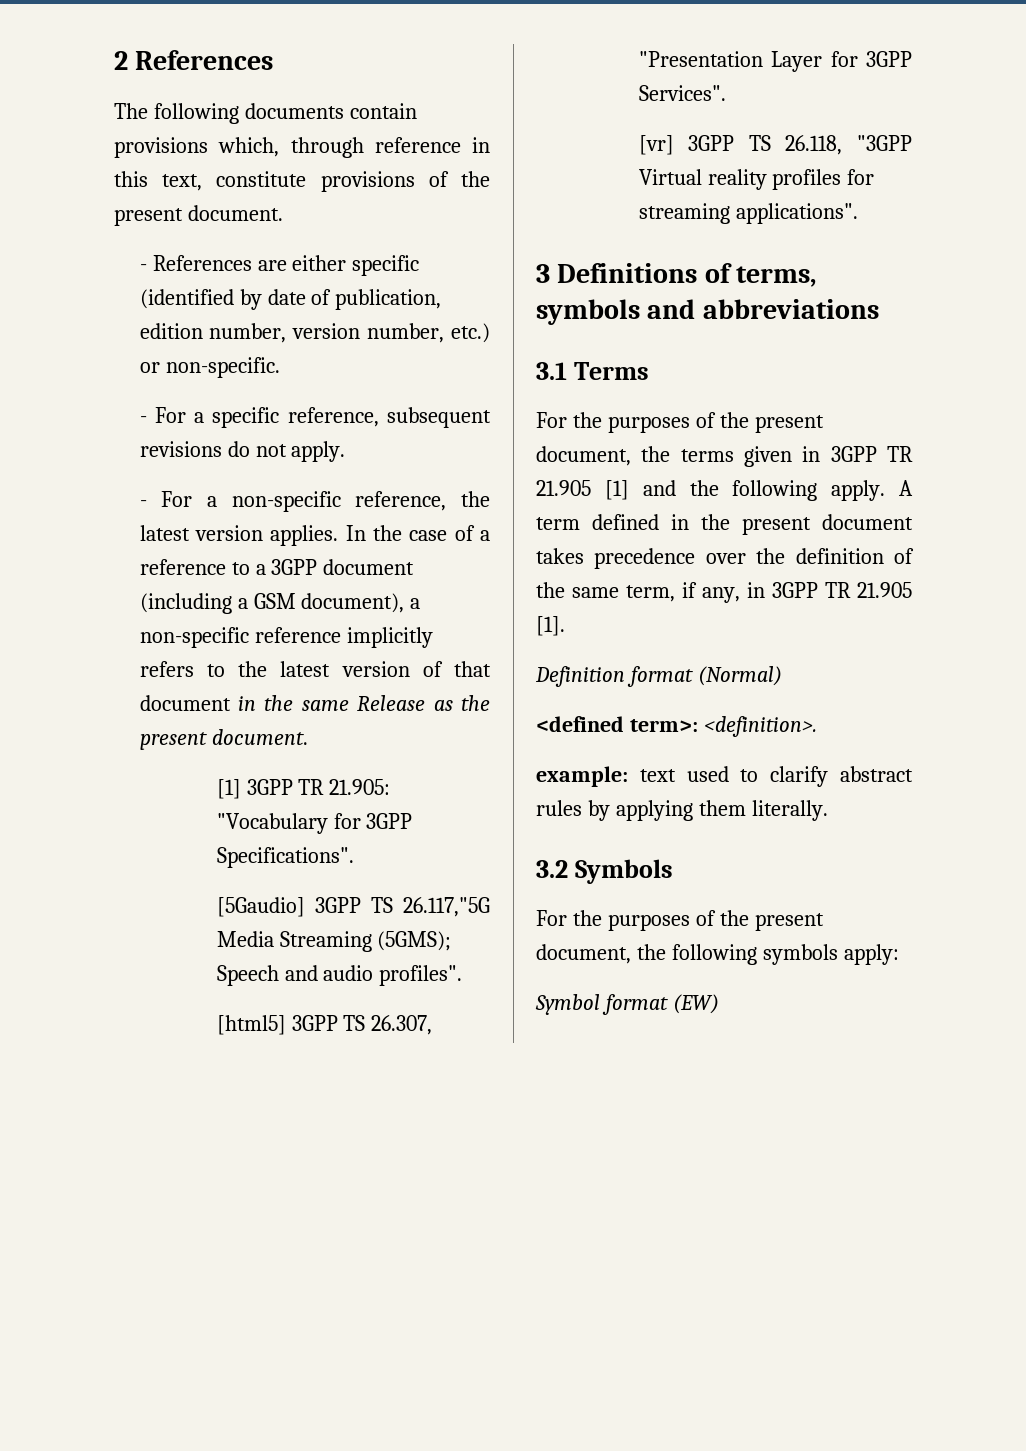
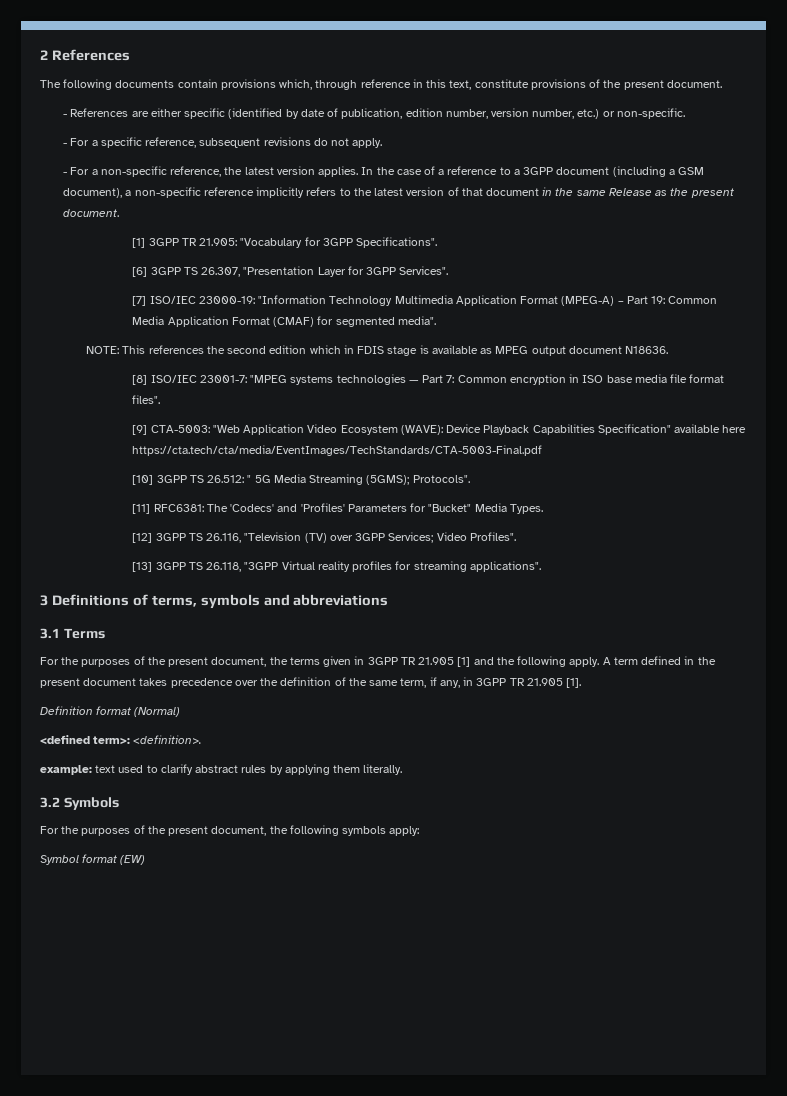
- [5Gaudio] 3GPP TS 26.117,"5G Media Streaming (5GMS); Speech and audio profiles".
- [html5] 3GPP TS 26.307, "Presentation Layer for 3GPP Services".
+ [6] 3GPP TS 26.307, "Presentation Layer for 3GPP Services".
- [vr] 3GPP TS 26.118, "3GPP Virtual reality profiles for streaming applications".
+ [7] ISO/IEC 23000-19: "Information Technology Multimedia Application Format (MPEG-A) – Part 19: Common Media Application Format (CMAF) for segmented media".
+ NOTE: This references the second edition which in FDIS stage is available as MPEG output document N18636.
+ [8] ISO/IEC 23001-7: "MPEG systems technologies — Part 7: Common encryption in ISO base media file format files".
+ [9] CTA-5003: "Web Application Video Ecosystem (WAVE): Device Playback Capabilities Specification" available here https://cta.tech/cta/media/EventImages/TechStandards/CTA-5003-Final.pdf
+ [10] 3GPP TS 26.512: " 5G Media Streaming (5GMS); Protocols".
+ [11] RFC6381: The 'Codecs' and 'Profiles' Parameters for "Bucket" Media Types.
+ [12] 3GPP TS 26.116, "Television (TV) over 3GPP Services; Video Profiles".
+ [13] 3GPP TS 26.118, "3GPP Virtual reality profiles for streaming applications".

